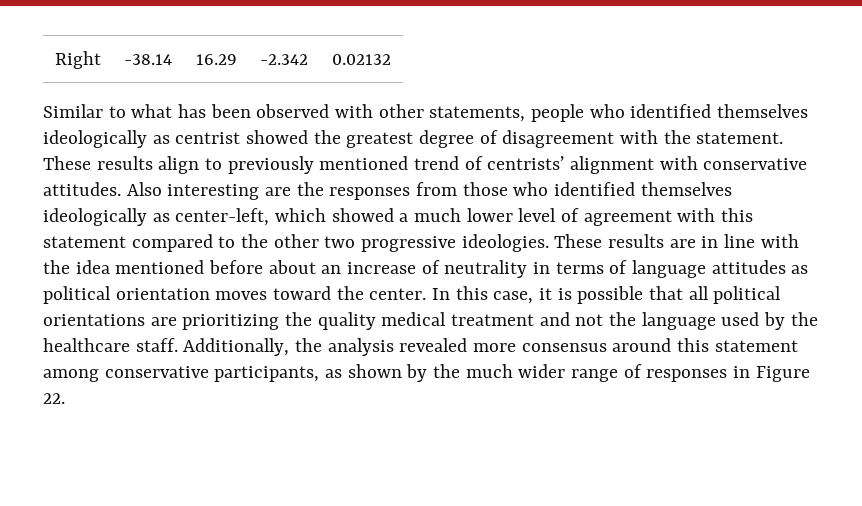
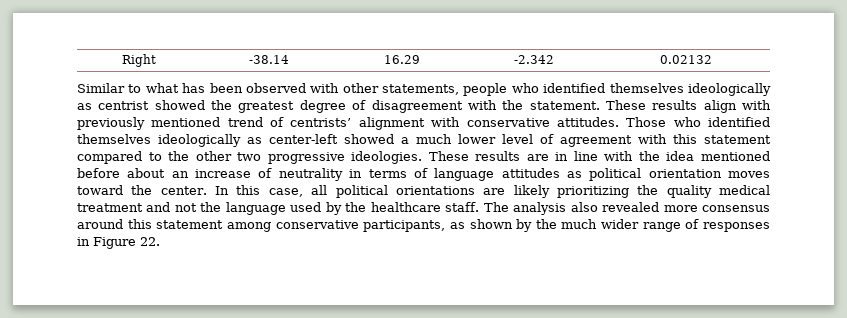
- These results align to previously mentioned trend of centrists’ alignment with conservative attitudes.
+ These results align with previously mentioned trend of centrists’ alignment with conservative attitudes.
- Also interesting are the responses from those who identified themselves ideologically as center-left, which showed a much lower level of agreement with this statement compared to the other two progressive ideologies.
+ Those who identified themselves ideologically as center-left showed a much lower level of agreement with this statement compared to the other two progressive ideologies.
- In this case, it is possible that all political orientations are prioritizing the quality medical treatment and not the language used by the healthcare staff.
+ In this case, all political orientations are likely prioritizing the quality medical treatment and not the language used by the healthcare staff.
- Additionally, the analysis revealed more consensus around this statement among conservative participants, as shown by the much wider range of responses in Figure 22.
+ The analysis also revealed more consensus around this statement among conservative participants, as shown by the much wider range of responses in Figure 22.

